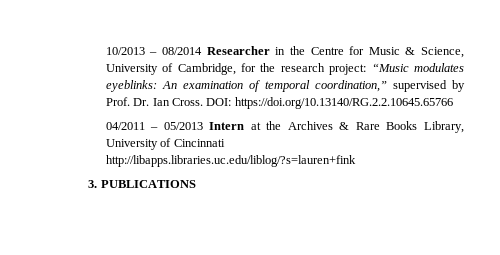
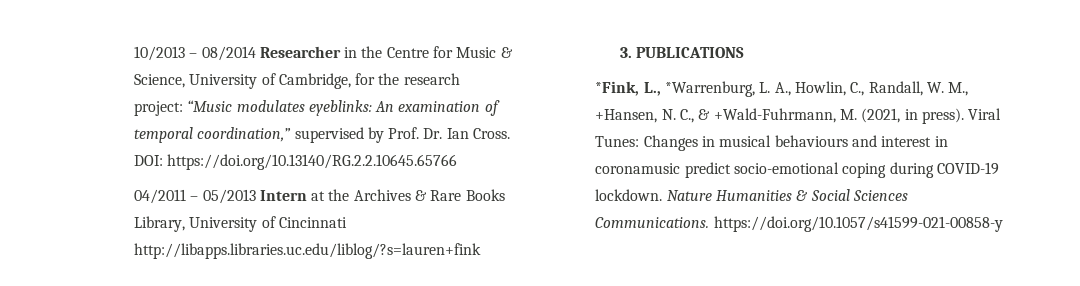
+ *Fink, L., *Warrenburg, L. A., Howlin, C., Randall, W. M., +Hansen, N. C., & +Wald-Fuhrmann, M. (2021, in press). Viral Tunes: Changes in musical behaviours and interest in coronamusic predict socio-emotional coping during COVID-19 lockdown. Nature Humanities & Social Sciences Communications. https://doi.org/10.1057/s41599-021-00858-y

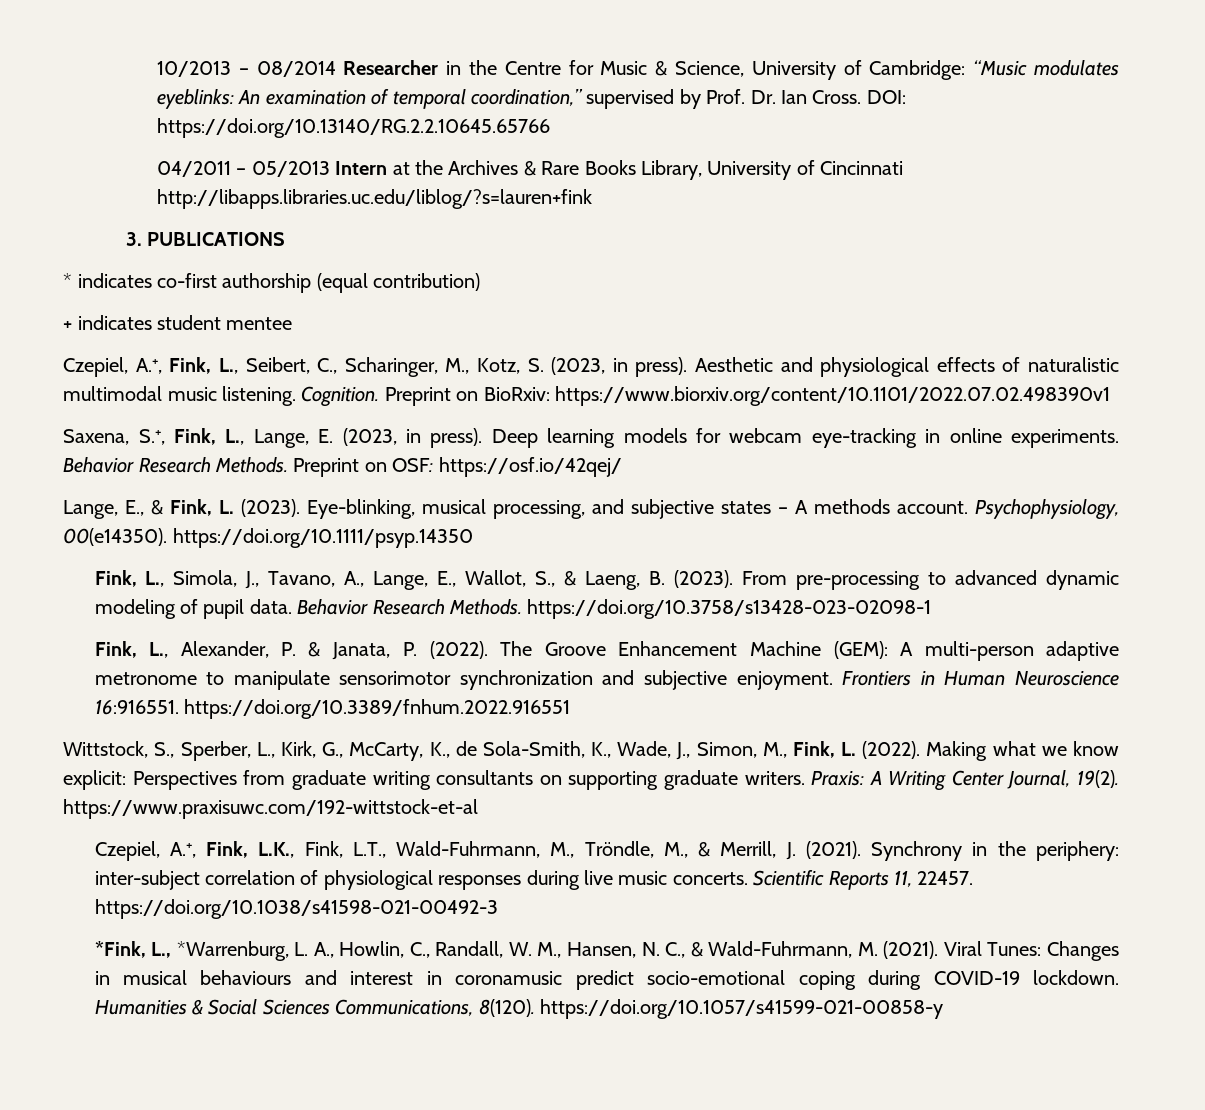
- 10/2013 – 08/2014 Researcher in the Centre for Music & Science, University of Cambridge, for the research project: “Music modulates eyeblinks: An examination of temporal coordination,” supervised by Prof. Dr. Ian Cross.
+ 10/2013 – 08/2014 Researcher in the Centre for Music & Science, University of Cambridge: “Music modulates eyeblinks: An examination of temporal coordination,” supervised by Prof. Dr. Ian Cross.
+ * indicates co-first authorship (equal contribution)
+ + indicates student mentee
+ Czepiel, A.+, Fink, L., Seibert, C., Scharinger, M., Kotz, S. (2023, in press). Aesthetic and physiological effects of naturalistic multimodal music listening. Cognition. Preprint on BioRxiv: https://www.biorxiv.org/content/10.1101/2022.07.02.498390v1
+ Saxena, S.+, Fink, L., Lange, E. (2023, in press). Deep learning models for webcam eye-tracking in online experiments. Behavior Research Methods. Preprint on OSF: https://osf.io/42qej/
+ Lange, E., & Fink, L. (2023). Eye-blinking, musical processing, and subjective states – A methods account. Psychophysiology, 00(e14350). https://doi.org/10.1111/psyp.14350
+ Fink, L., Simola, J., Tavano, A., Lange, E., Wallot, S., & Laeng, B. (2023). From pre-processing to advanced dynamic modeling of pupil data. Behavior Research Methods. https://doi.org/10.3758/s13428-023-02098-1
+ Fink, L., Alexander, P. & Janata, P. (2022). The Groove Enhancement Machine (GEM): A multi-person adaptive metronome to manipulate sensorimotor synchronization and subjective enjoyment. Frontiers in Human Neuroscience 16:916551. https://doi.org/10.3389/fnhum.2022.916551
+ Wittstock, S., Sperber, L., Kirk, G., McCarty, K., de Sola-Smith, K., Wade, J., Simon, M., Fink, L. (2022). Making what we know explicit: Perspectives from graduate writing consultants on supporting graduate writers. Praxis: A Writing Center Journal, 19(2). https://www.praxisuwc.com/192-wittstock-et-al
+ Czepiel, A.+, Fink, L.K., Fink, L.T., Wald-Fuhrmann, M., Tröndle, M., & Merrill, J. (2021). Synchrony in the periphery: inter-subject correlation of physiological responses during live music concerts. Scientific Reports 11, 22457. https://doi.org/10.1038/s41598-021-00492-3
- *Fink, L., *Warrenburg, L. A., Howlin, C., Randall, W. M., +Hansen, N. C., & +Wald-Fuhrmann, M. (2021, in press).
+ *Fink, L., *Warrenburg, L. A., Howlin, C., Randall, W. M., Hansen, N. C., & Wald-Fuhrmann, M. (2021).
- Nature Humanities & Social Sciences Communications. https://doi.org/10.1057/s41599-021-00858-y
+ Humanities & Social Sciences Communications, 8(120). https://doi.org/10.1057/s41599-021-00858-y

